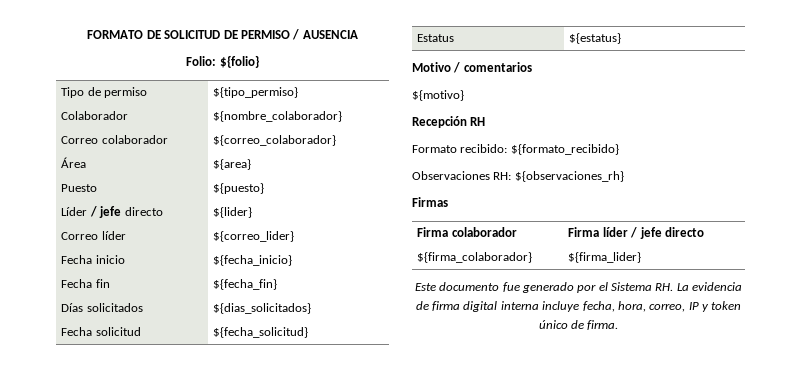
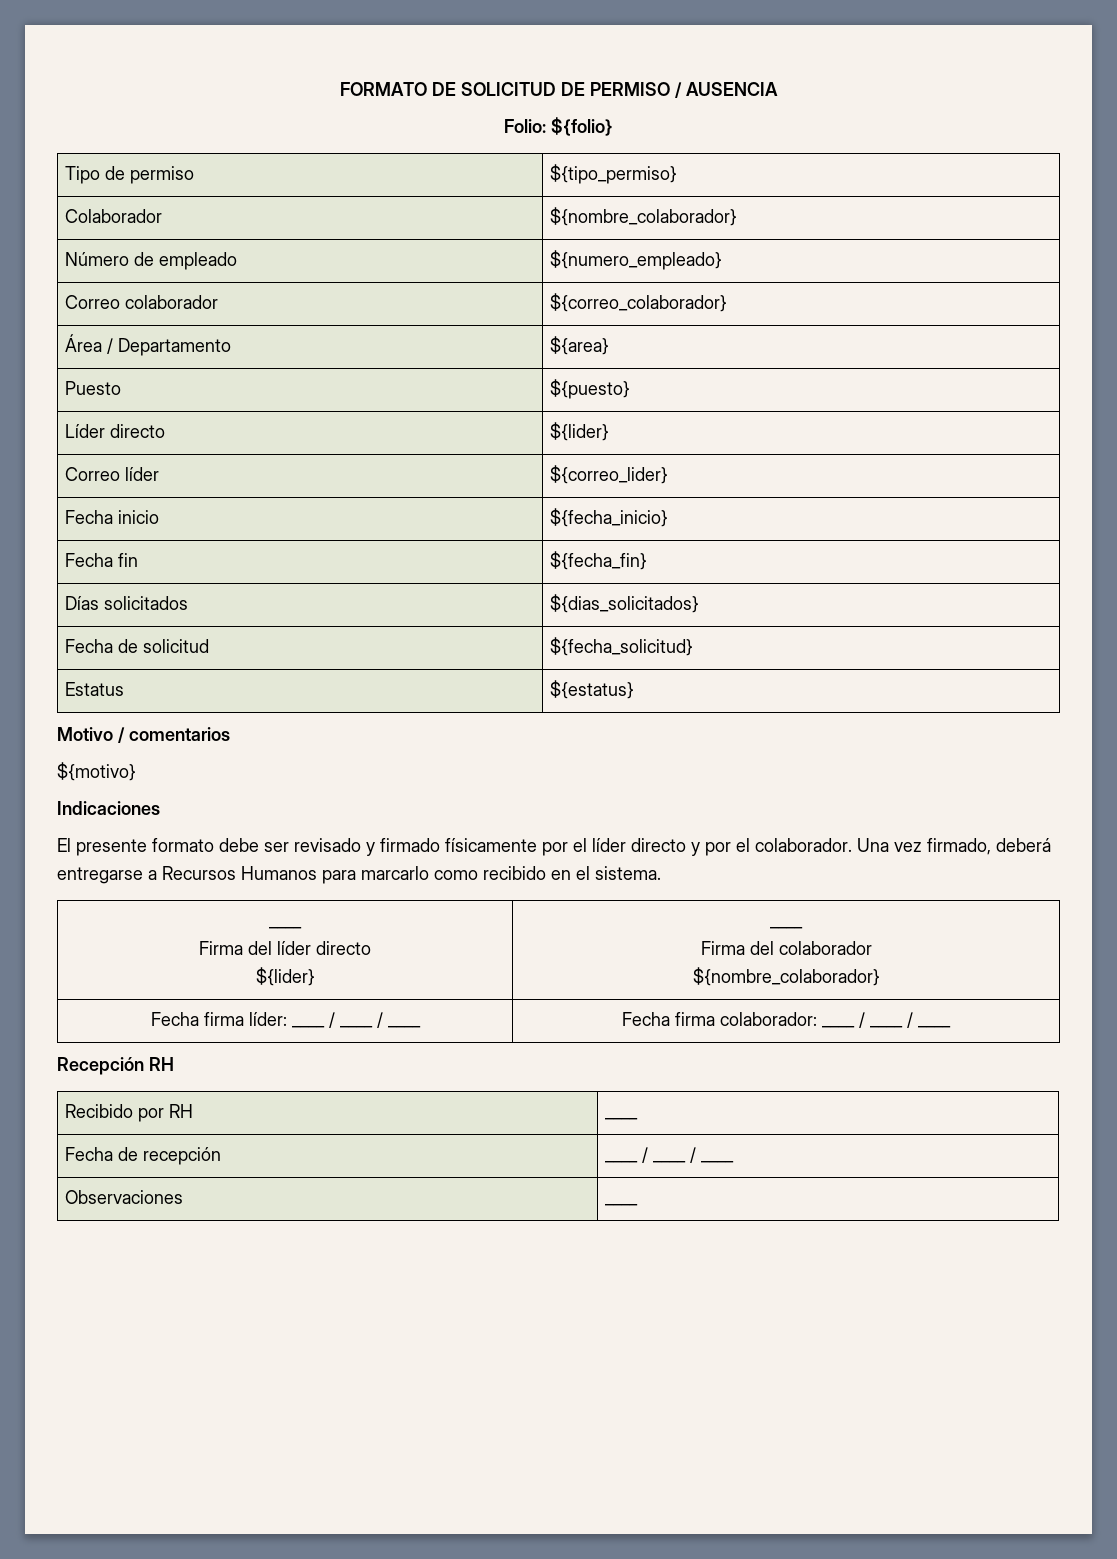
+ Número de empleado | ${numero_empleado}
- Área | ${area}
+ Área / Departamento | ${area}
- Líder / jefe directo | ${lider}
+ Líder directo | ${lider}
- Fecha solicitud | ${fecha_solicitud}
+ Fecha de solicitud | ${fecha_solicitud}
+ Indicaciones
+ El presente formato debe ser revisado y firmado físicamente por el líder directo y por el colaborador. Una vez firmado, deberá entregarse a Recursos Humanos para marcarlo como recibido en el sistema.
+ ____
+ Firma del líder directo
+ ${lider} | ____
+ Firma del colaborador
+ ${nombre_colaborador}
+ Fecha firma líder: ____ / ____ / ____ | Fecha firma colaborador: ____ / ____ / ____
  Recepción RH
- Formato recibido: ${formato_recibido}
- Observaciones RH: ${observaciones_rh}
- Firmas
- Firma colaborador | Firma líder / jefe directo
- ${firma_colaborador} | ${firma_lider}
- Este documento fue generado por el Sistema RH. La evidencia de firma digital interna incluye fecha, hora, correo, IP y token único de firma.
+ Recibido por RH | ____
+ Fecha de recepción | ____ / ____ / ____
+ Observaciones | ____

